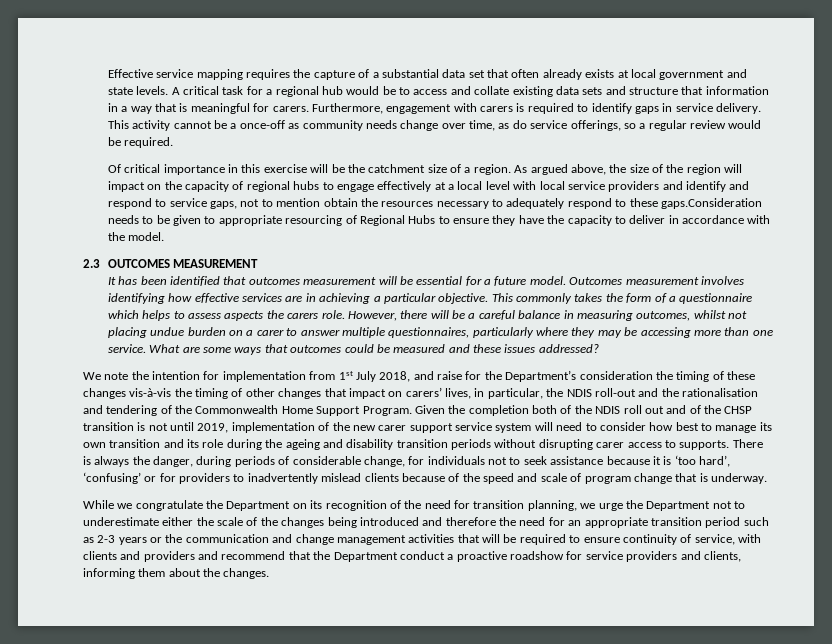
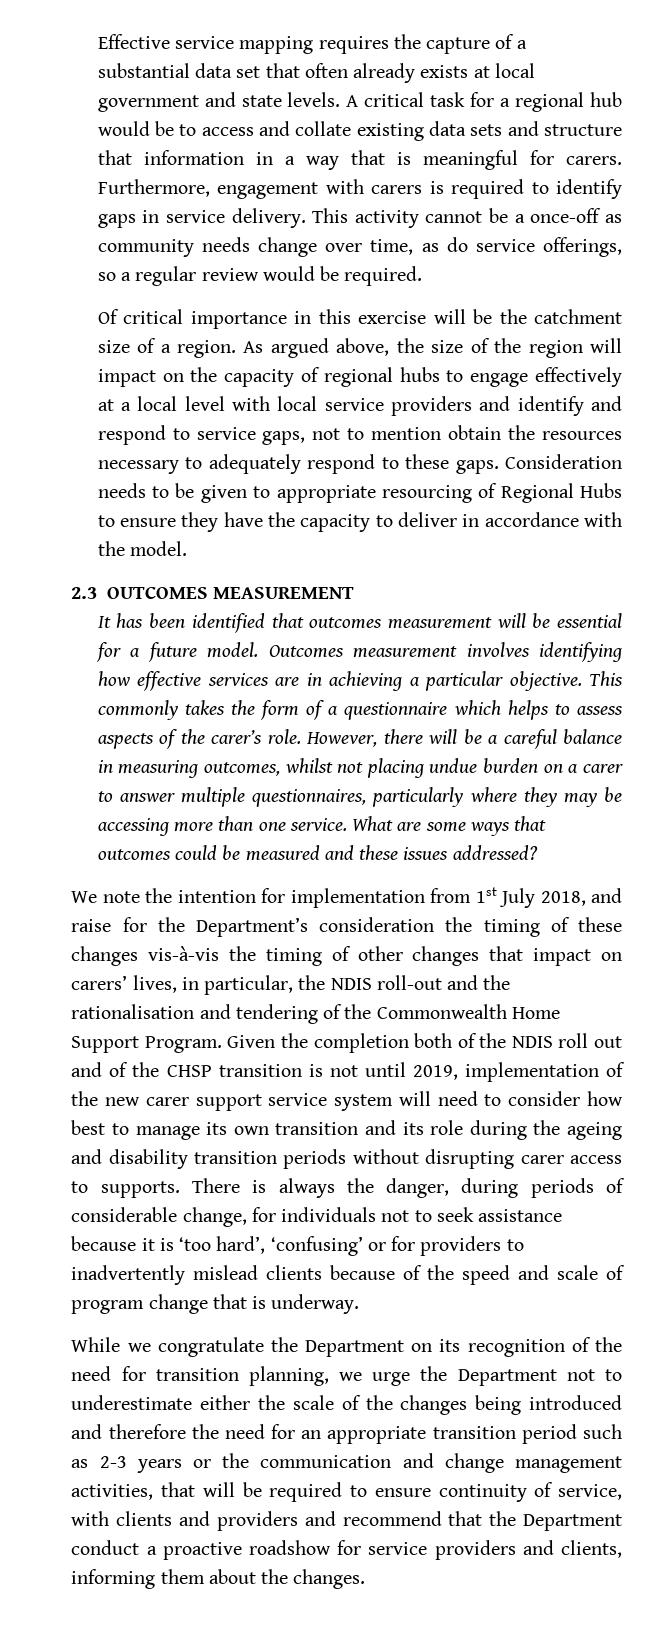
- As argued above, the size of the region will impact on the capacity of regional hubs to engage effectively at a local level with local service providers and identify and respond to service gaps, not to mention obtain the resources necessary to adequately respond to these gaps.Consideration needs to be given to appropriate resourcing of Regional Hubs to ensure they have the capacity to deliver in accordance with the model.
+ As argued above, the size of the region will impact on the capacity of regional hubs to engage effectively at a local level with local service providers and identify and respond to service gaps, not to mention obtain the resources necessary to adequately respond to these gaps. Consideration needs to be given to appropriate resourcing of Regional Hubs to ensure they have the capacity to deliver in accordance with the model.
- This commonly takes the form of a questionnaire which helps to assess aspects the carers role.
+ This commonly takes the form of a questionnaire which helps to assess aspects of the carer’s role.
- While we congratulate the Department on its recognition of the need for transition planning, we urge the Department not to underestimate either the scale of the changes being introduced and therefore the need for an appropriate transition period such as 2-3 years or the communication and change management activities that will be required to ensure continuity of service, with clients and providers and recommend that the Department conduct a proactive roadshow for service providers and clients, informing them about the changes.
+ While we congratulate the Department on its recognition of the need for transition planning, we urge the Department not to underestimate either the scale of the changes being introduced and therefore the need for an appropriate transition period such as 2-3 years or the communication and change management activities, that will be required to ensure continuity of service, with clients and providers and recommend that the Department conduct a proactive roadshow for service providers and clients, informing them about the changes.

